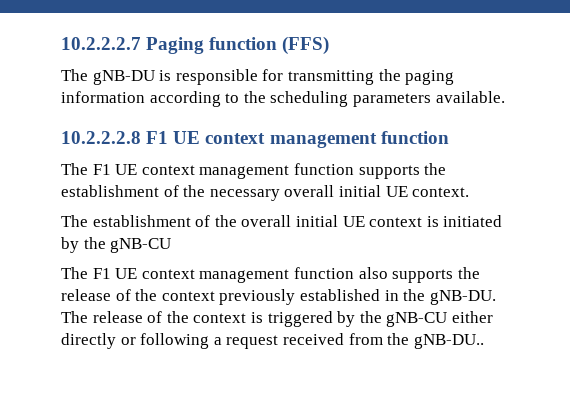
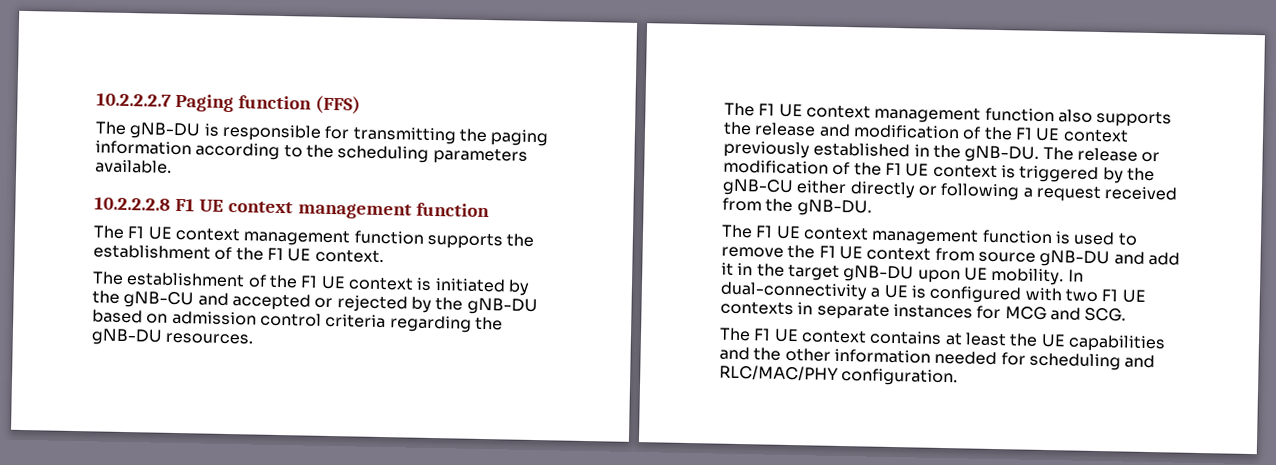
- The F1 UE context management function supports the establishment of the necessary overall initial UE context.
+ The F1 UE context management function supports the establishment of the F1 UE context.
- The establishment of the overall initial UE context is initiated by the gNB-CU
+ The establishment of the F1 UE context is initiated by the gNB-CU and accepted or rejected by the gNB-DU based on admission control criteria regarding the gNB-DU resources.
- The F1 UE context management function also supports the release of the context previously established in the gNB-DU.
+ The F1 UE context management function also supports the release and modification of the F1 UE context previously established in the gNB-DU.
- The release of the context is triggered by the gNB-CU either directly or following a request received from the gNB-DU..
+ The release or modification of the F1 UE context is triggered by the gNB-CU either directly or following a request received from the gNB-DU.
+ The F1 UE context management function is used to remove the F1 UE context from source gNB-DU and add it in the target gNB-DU upon UE mobility. In dual-connectivity a UE is configured with two F1 UE contexts in separate instances for MCG and SCG.
+ The F1 UE context contains at least the UE capabilities and the other information needed for scheduling and RLC/MAC/PHY configuration.

